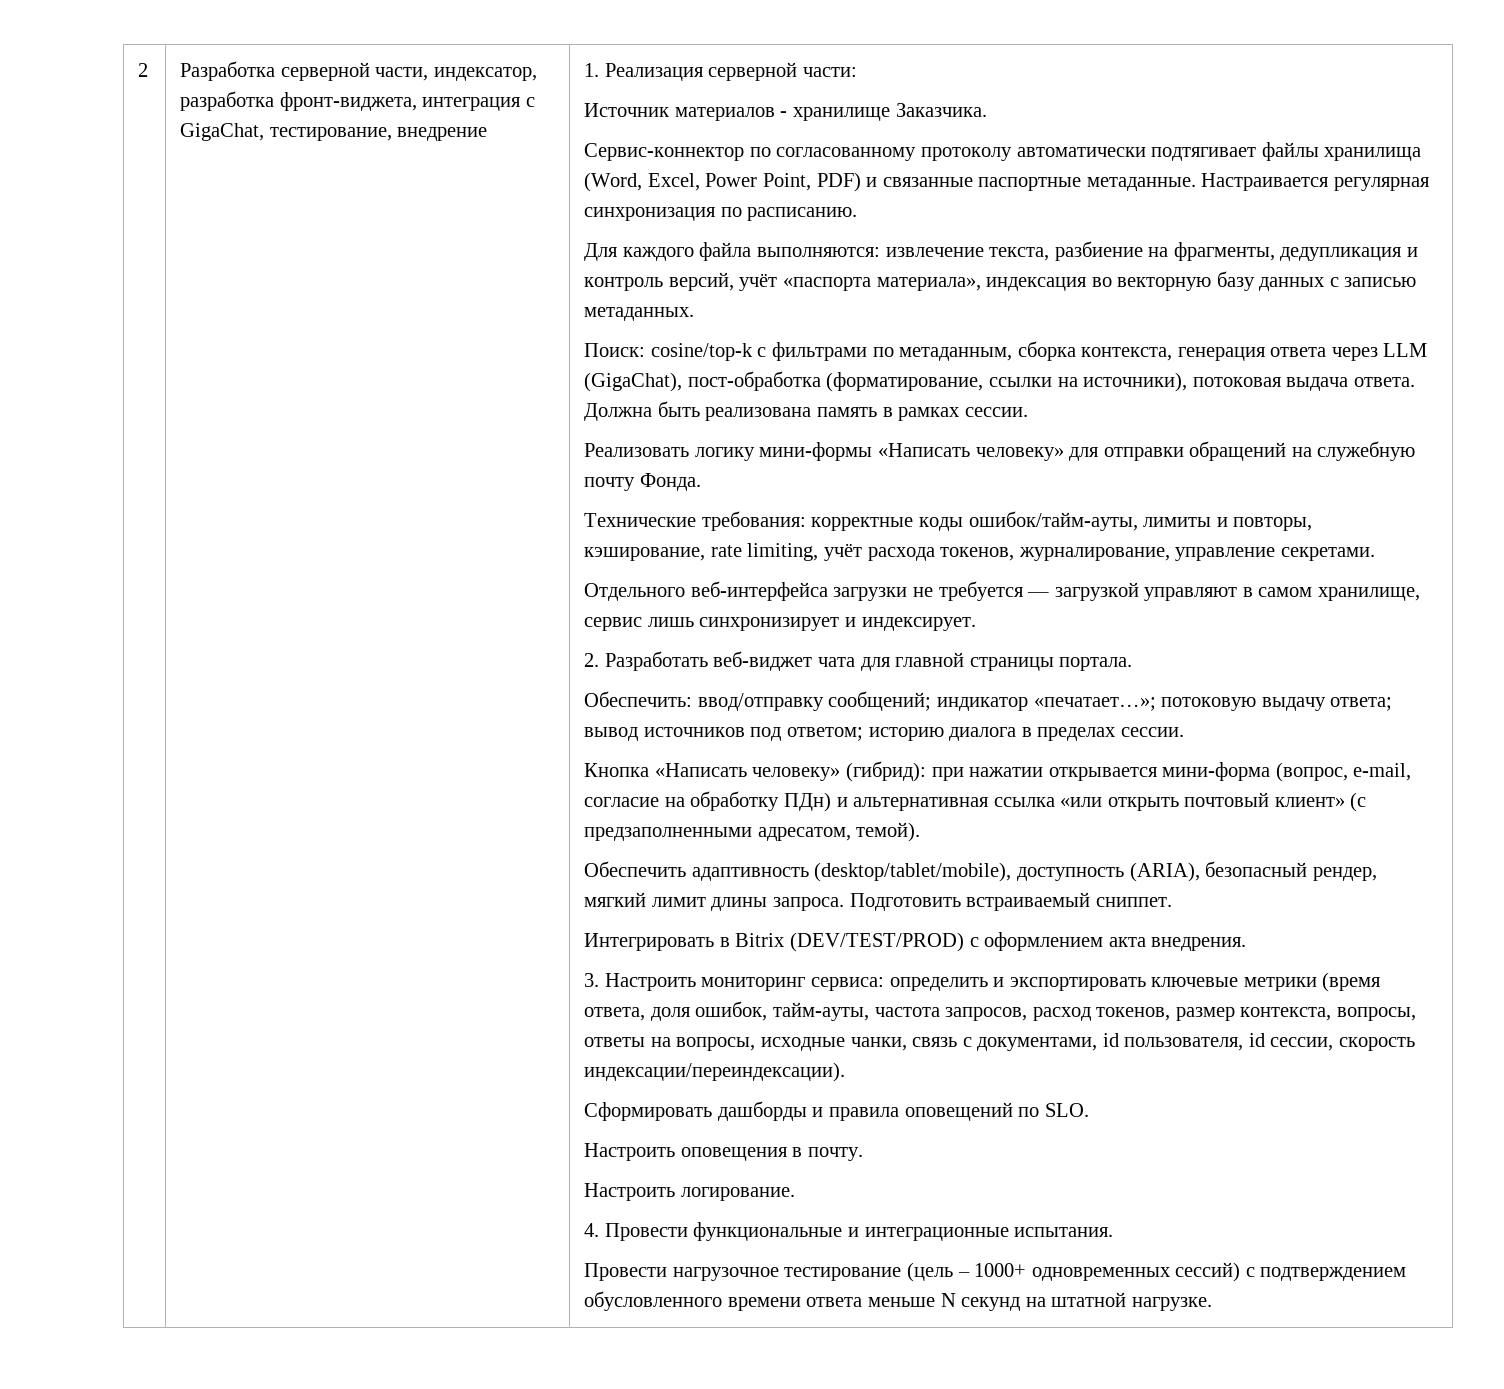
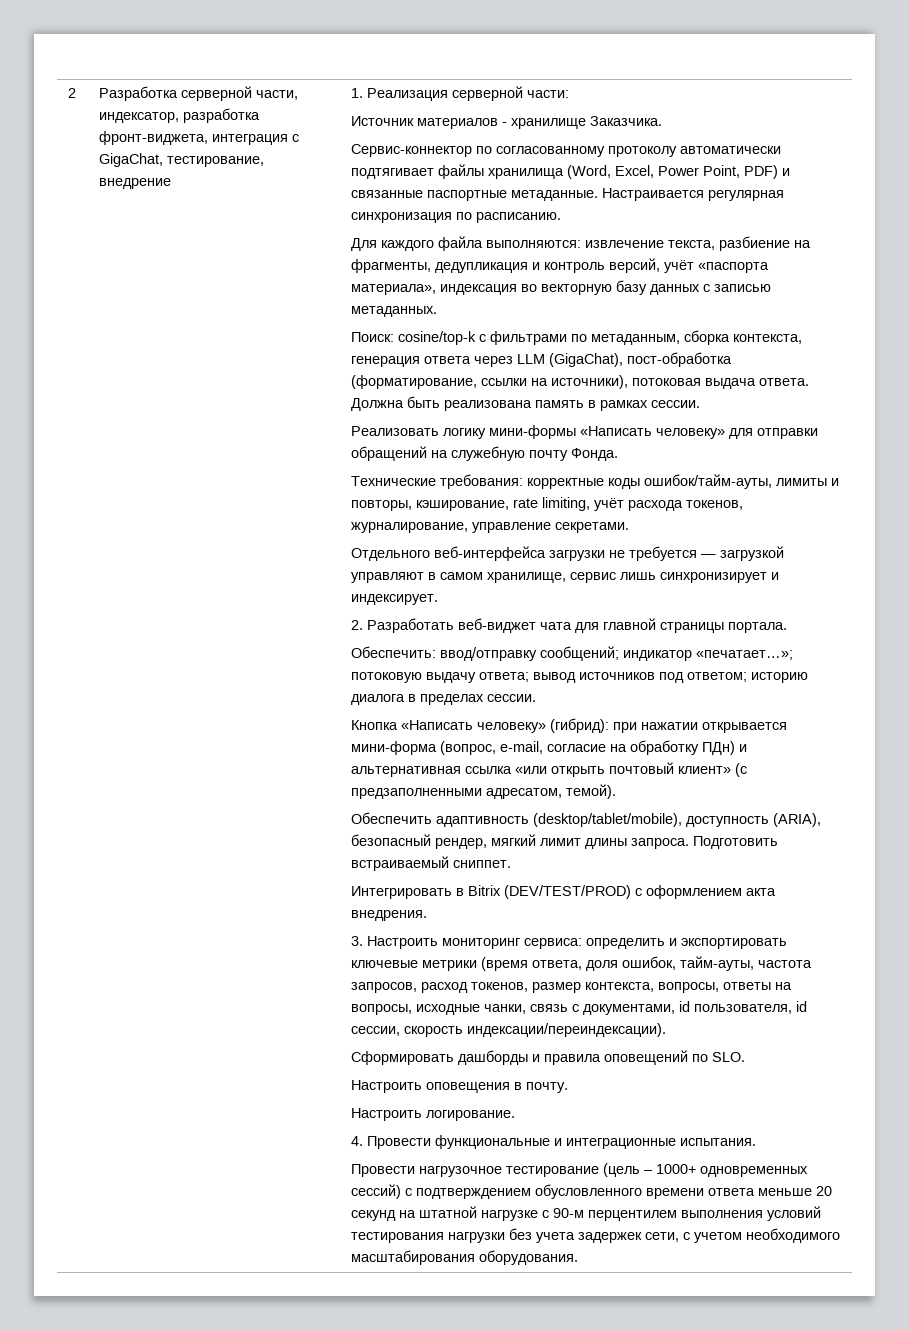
- Провести нагрузочное тестирование (цель – 1000+ одновременных сессий) с подтверждением обусловленного времени ответа меньше N секунд на штатной нагрузке.
+ Провести нагрузочное тестирование (цель – 1000+ одновременных сессий) с подтверждением обусловленного времени ответа меньше 20 секунд на штатной нагрузке с 90-м перцентилем выполнения условий тестирования нагрузки без учета задержек сети, с учетом необходимого масштабирования оборудования.

